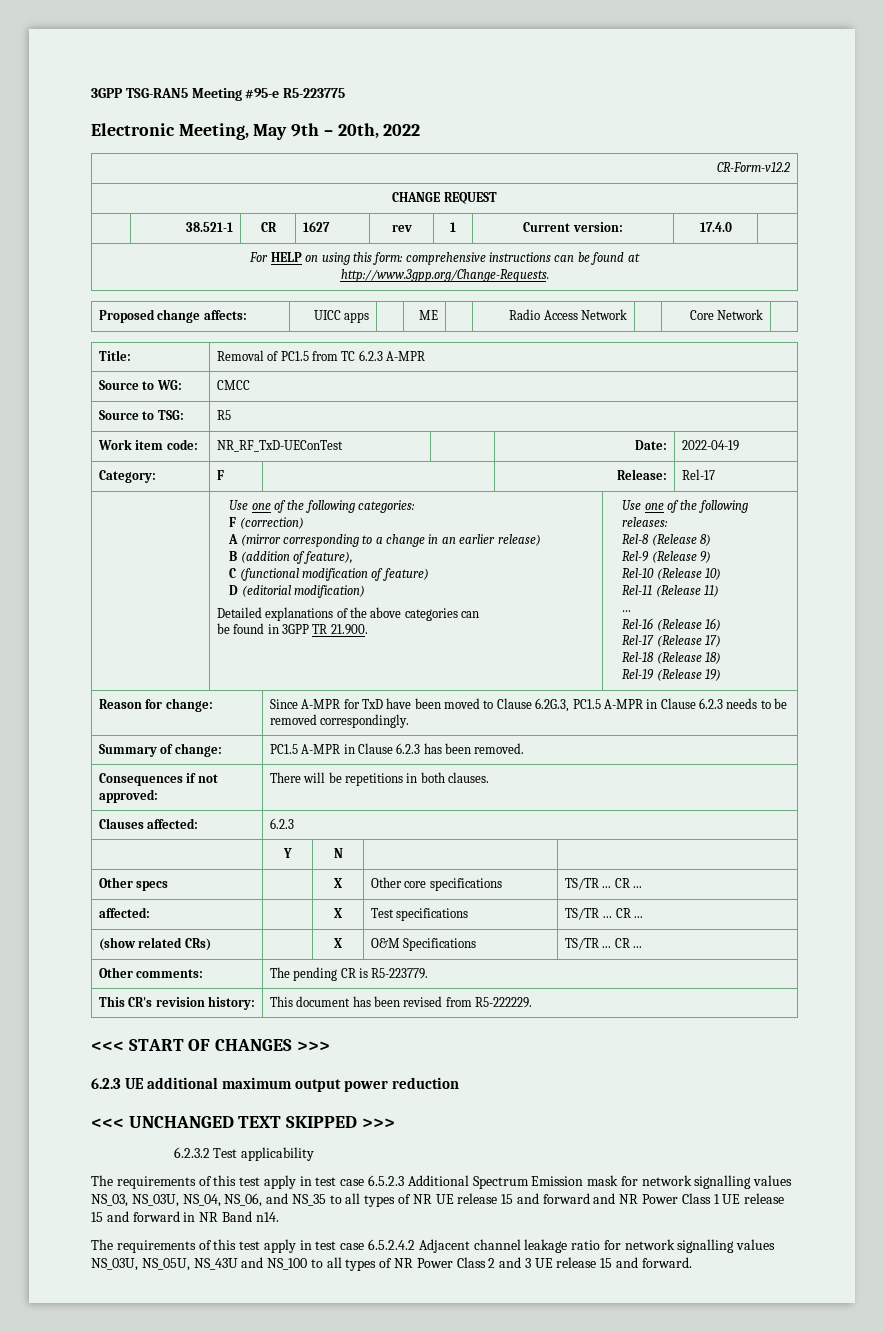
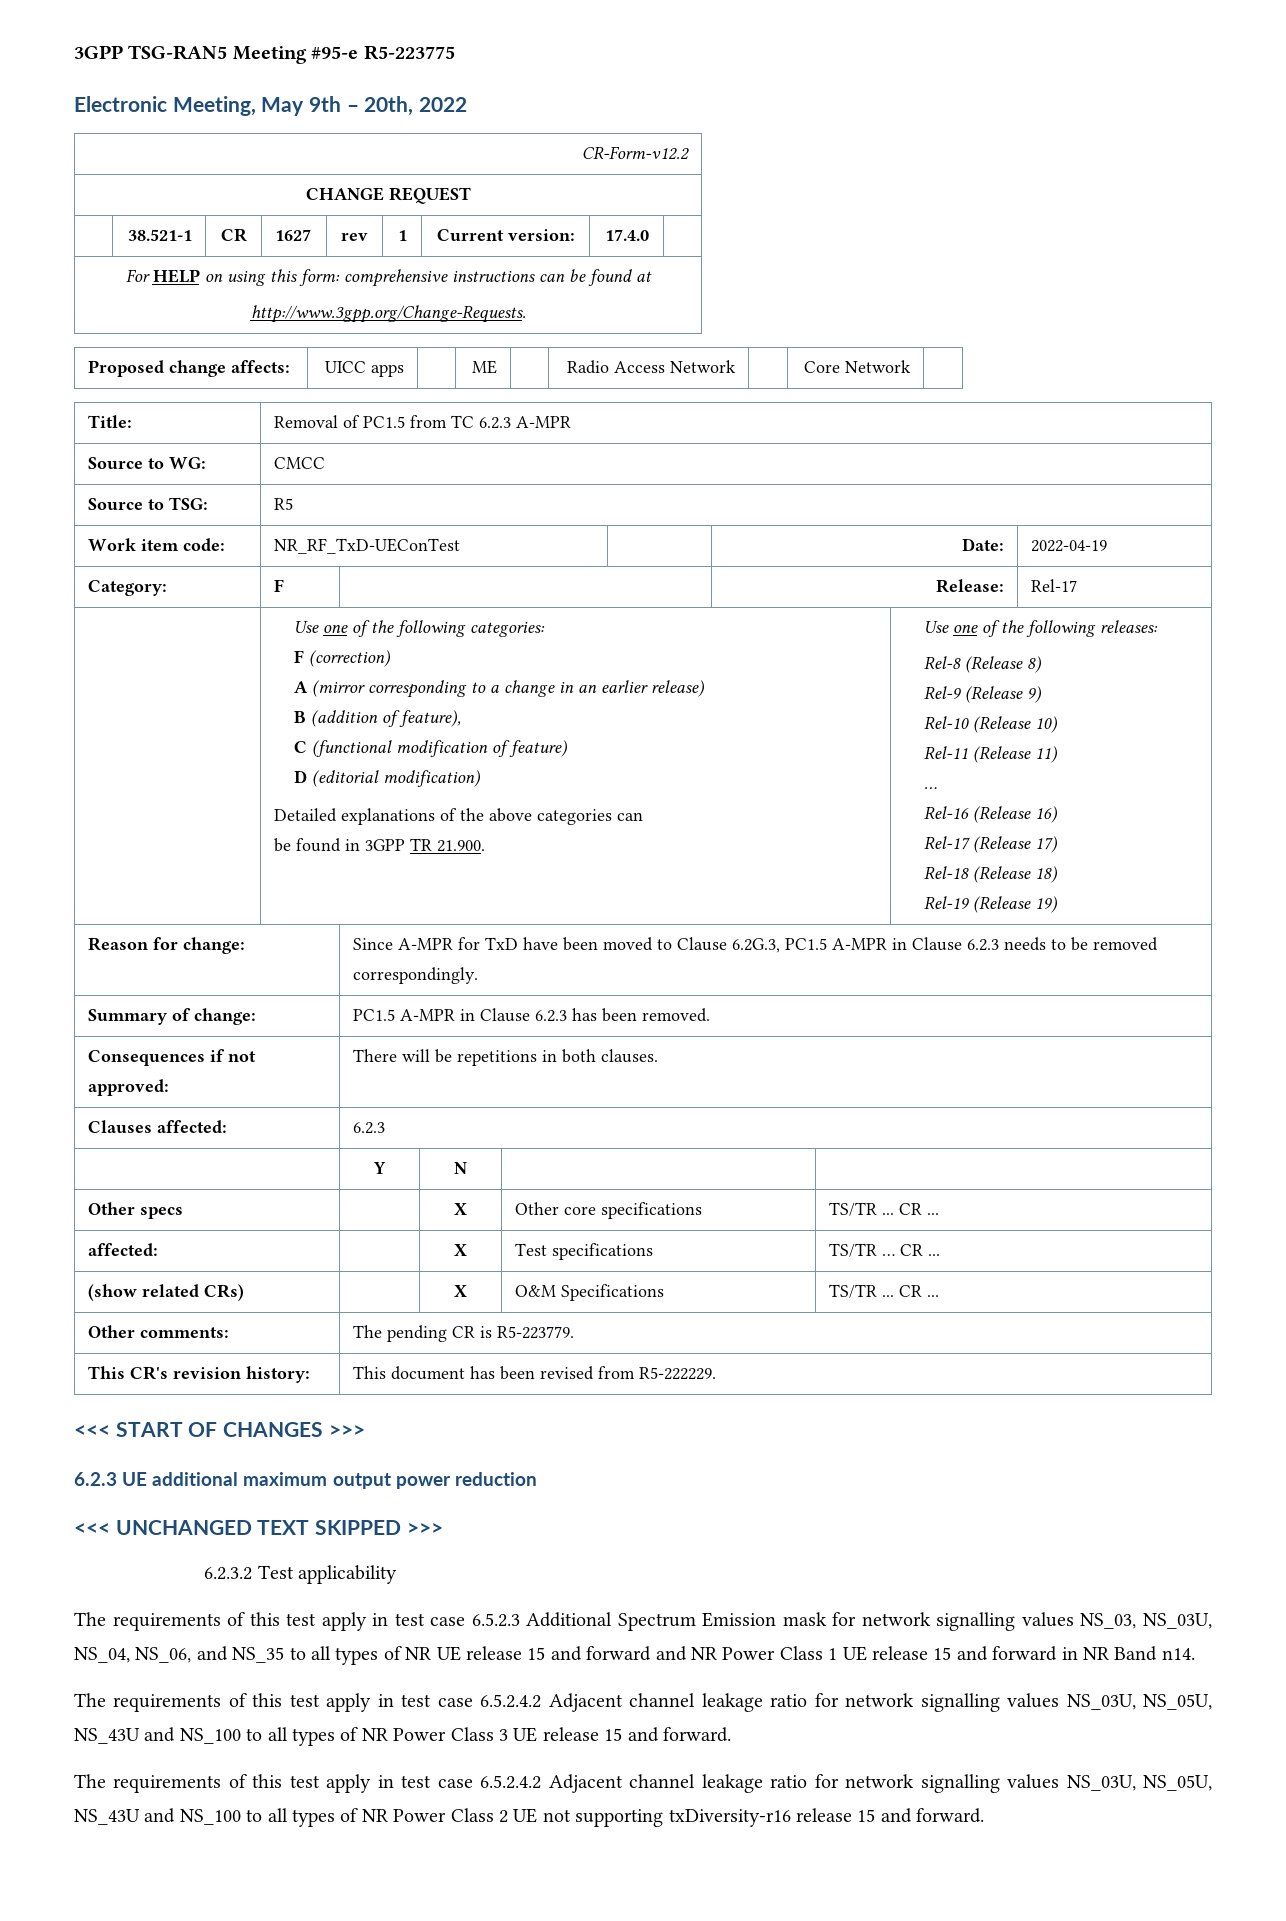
- The requirements of this test apply in test case 6.5.2.4.2 Adjacent channel leakage ratio for network signalling values NS_03U, NS_05U, NS_43U and NS_100 to all types of NR Power Class 2 and 3 UE release 15 and forward.
+ The requirements of this test apply in test case 6.5.2.4.2 Adjacent channel leakage ratio for network signalling values NS_03U, NS_05U, NS_43U and NS_100 to all types of NR Power Class 3 UE release 15 and forward.
+ The requirements of this test apply in test case 6.5.2.4.2 Adjacent channel leakage ratio for network signalling values NS_03U, NS_05U, NS_43U and NS_100 to all types of NR Power Class 2 UE not supporting txDiversity-r16 release 15 and forward.

